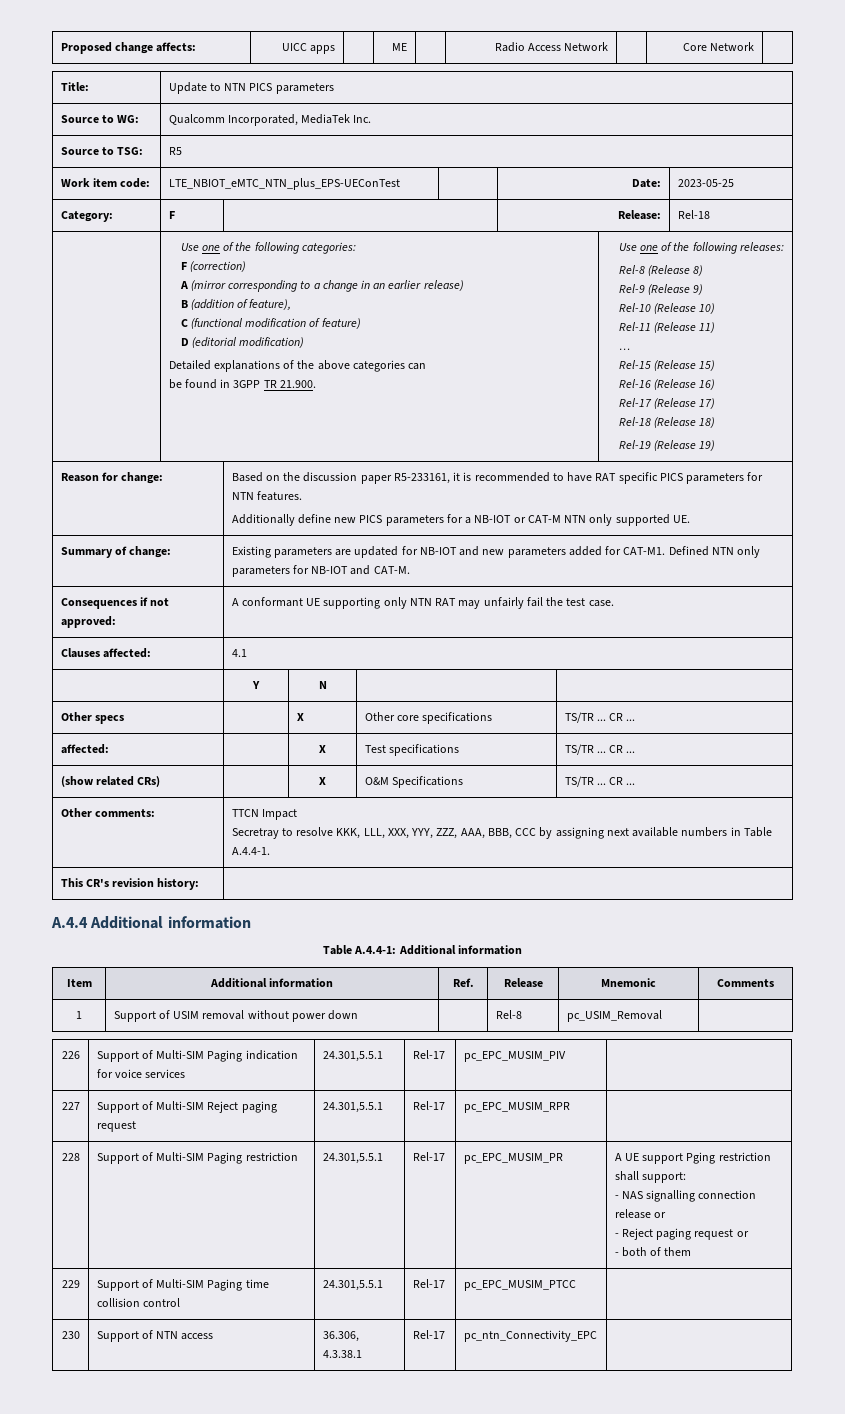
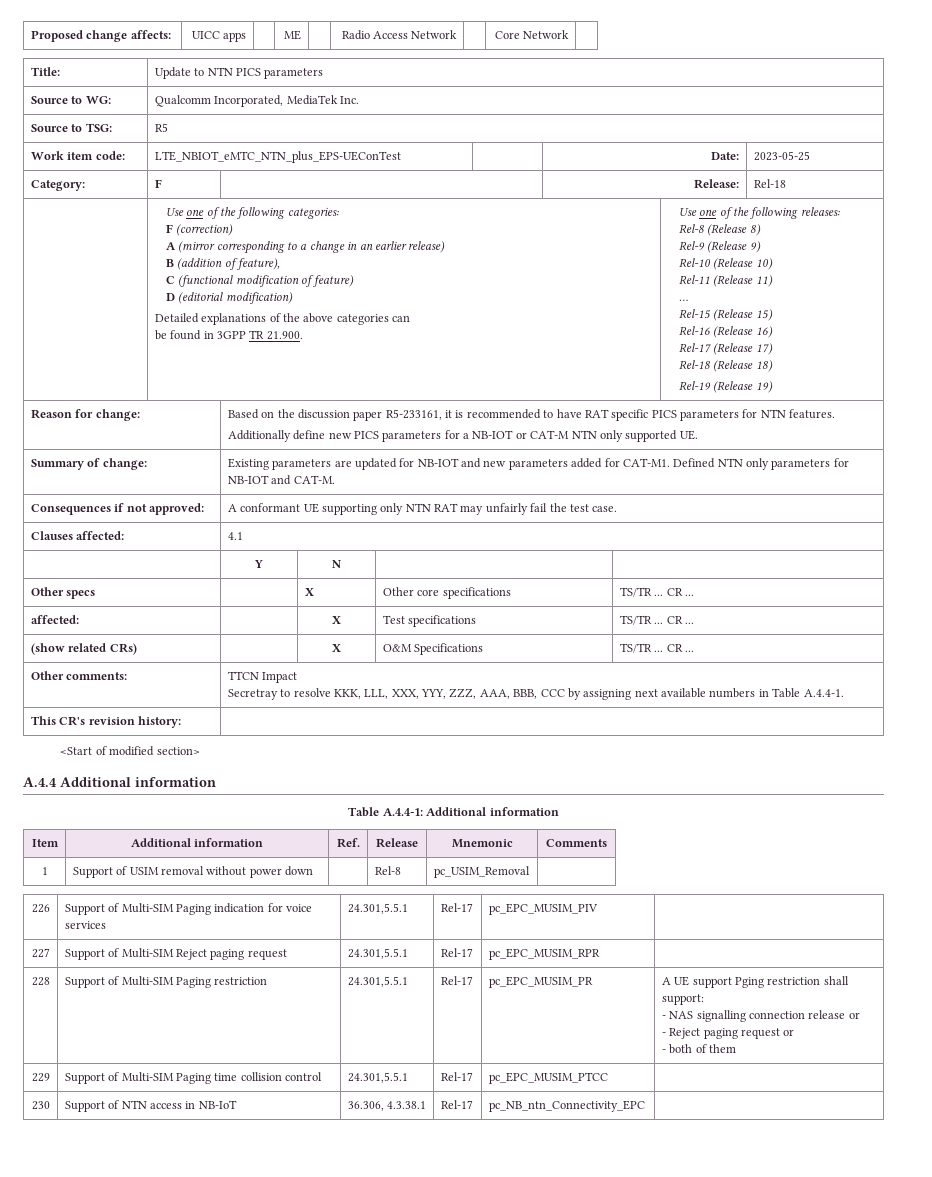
+ <Start of modified section>
- 230 | Support of NTN access | 36.306, 4.3.38.1 | Rel-17 | pc_ntn_Connectivity_EPC |
+ 230 | Support of NTN access in NB-IoT | 36.306, 4.3.38.1 | Rel-17 | pc_NB_ntn_Connectivity_EPC |

